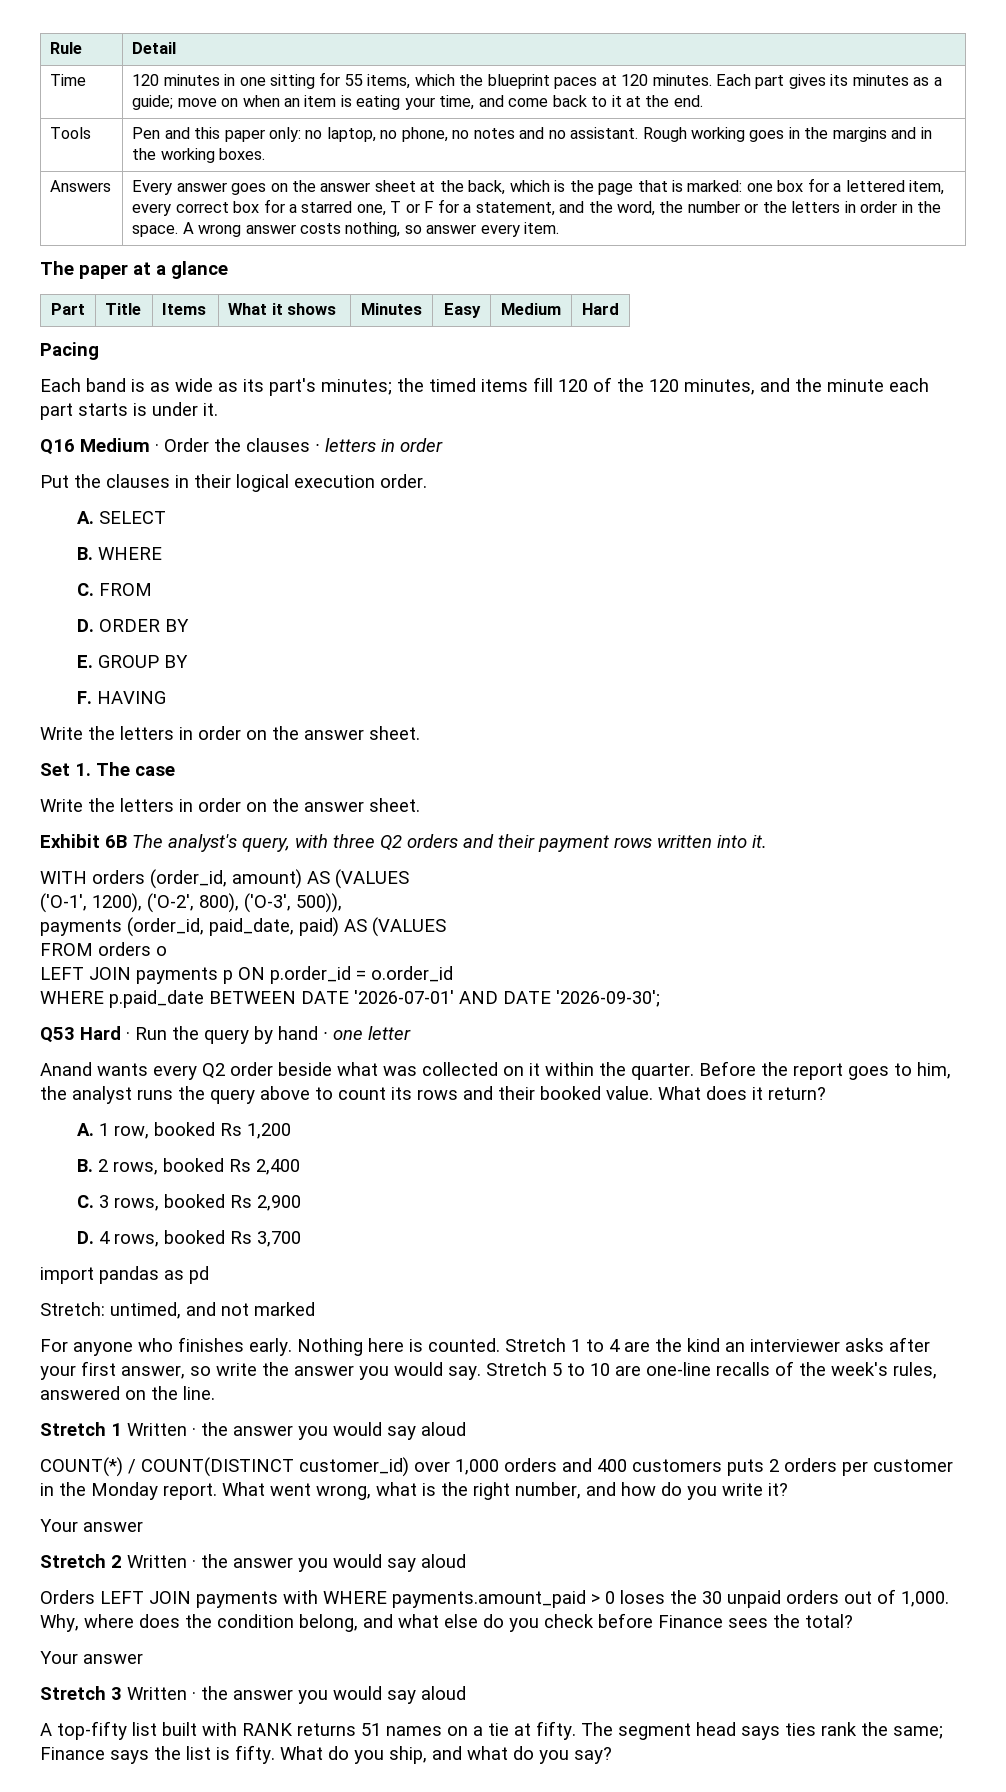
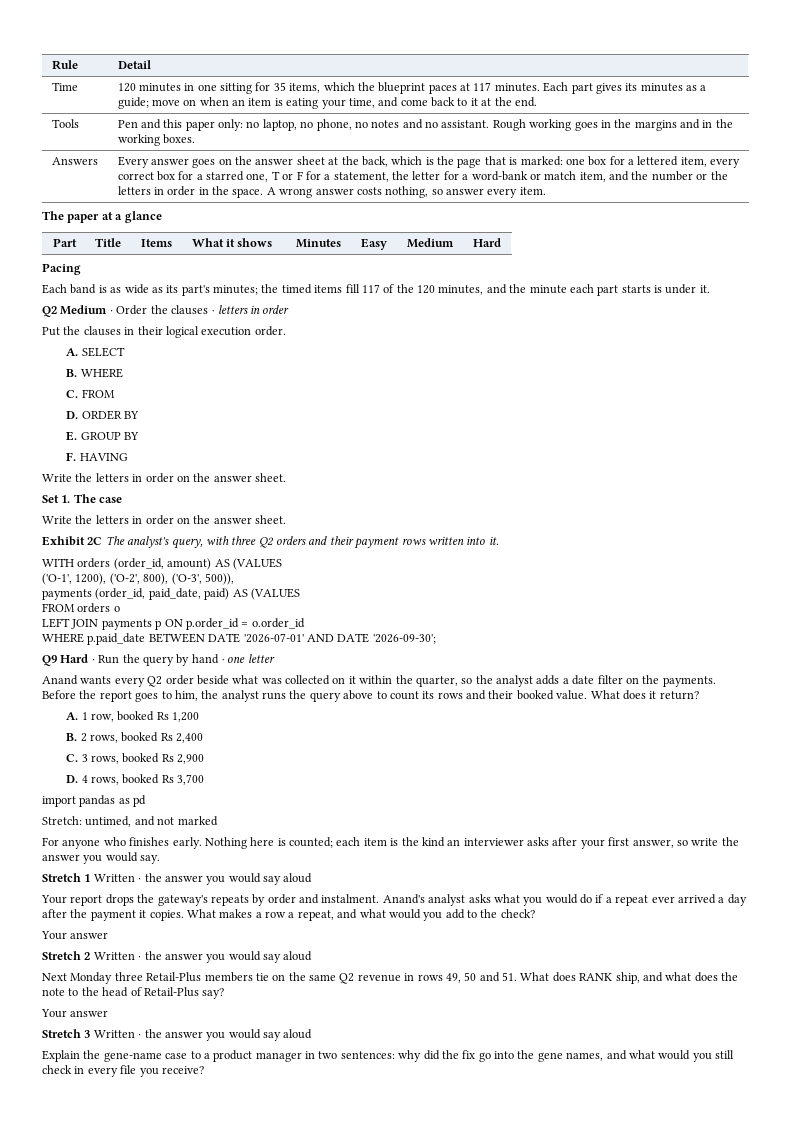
- 120 minutes in one sitting for 55 items, which the blueprint paces at 120 minutes.
+ 120 minutes in one sitting for 35 items, which the blueprint paces at 117 minutes.
- Every answer goes on the answer sheet at the back, which is the page that is marked: one box for a lettered item, every correct box for a starred one, T or F for a statement, and the word, the number or the letters in order in the space.
+ Every answer goes on the answer sheet at the back, which is the page that is marked: one box for a lettered item, every correct box for a starred one, T or F for a statement, the letter for a word-bank or match item, and the number or the letters in order in the space.
- Each band is as wide as its part's minutes; the timed items fill 120 of the 120 minutes, and the minute each part starts is under it.
+ Each band is as wide as its part's minutes; the timed items fill 117 of the 120 minutes, and the minute each part starts is under it.
- Q16 Medium · Order the clauses · letters in order
+ Q2 Medium · Order the clauses · letters in order
- Exhibit 6B The analyst's query, with three Q2 orders and their payment rows written into it.
+ Exhibit 2C The analyst's query, with three Q2 orders and their payment rows written into it.
- Q53 Hard · Run the query by hand · one letter
+ Q9 Hard · Run the query by hand · one letter
- Anand wants every Q2 order beside what was collected on it within the quarter.
+ Anand wants every Q2 order beside what was collected on it within the quarter, so the analyst adds a date filter on the payments.
- Nothing here is counted. Stretch 1 to 4 are the kind an interviewer asks after your first answer, so write the answer you would say. Stretch 5 to 10 are one-line recalls of the week's rules, answered on the line.
+ Nothing here is counted; each item is the kind an interviewer asks after your first answer, so write the answer you would say.
- COUNT(*) / COUNT(DISTINCT customer_id) over 1,000 orders and 400 customers puts 2 orders per customer in the Monday report. What went wrong, what is the right number, and how do you write it?
+ Your report drops the gateway's repeats by order and instalment. Anand's analyst asks what you would do if a repeat ever arrived a day after the payment it copies. What makes a row a repeat, and what would you add to the check?
- Orders LEFT JOIN payments with WHERE payments.amount_paid > 0 loses the 30 unpaid orders out of 1,000. Why, where does the condition belong, and what else do you check before Finance sees the total?
+ Next Monday three Retail-Plus members tie on the same Q2 revenue in rows 49, 50 and 51. What does RANK ship, and what does the note to the head of Retail-Plus say?
- A top-fifty list built with RANK returns 51 names on a tie at fifty. The segment head says ties rank the same; Finance says the list is fifty. What do you ship, and what do you say?
+ Explain the gene-name case to a product manager in two sentences: why did the fix go into the gene names, and what would you still check in every file you receive?

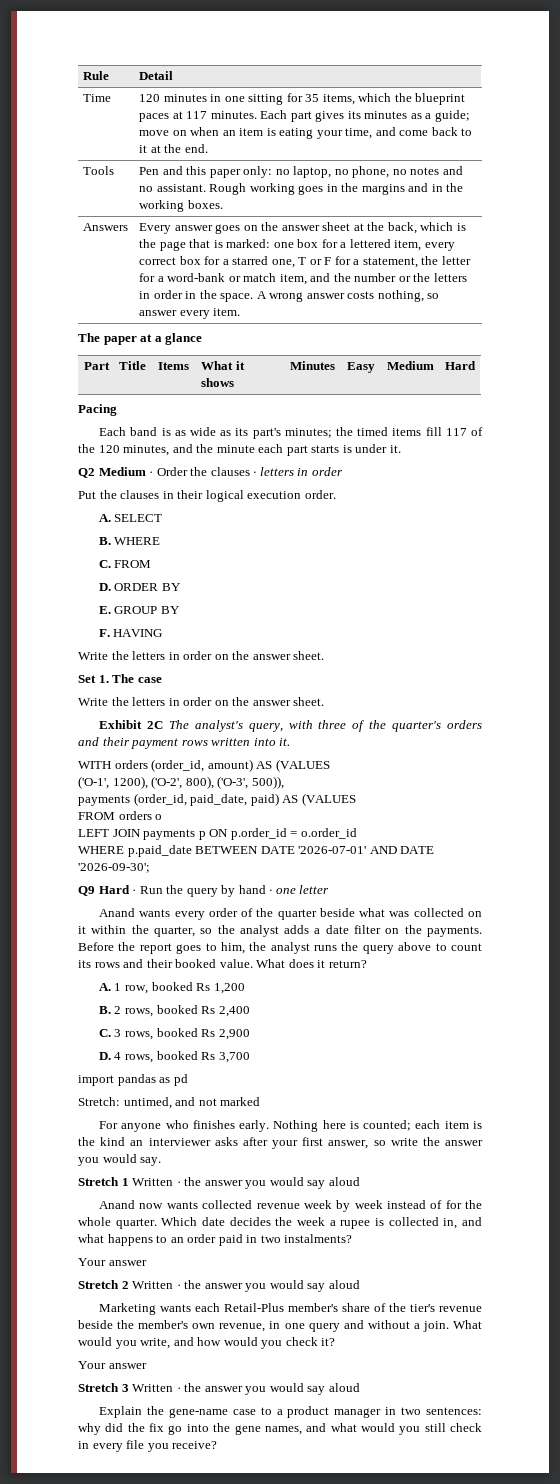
- Exhibit 2C The analyst's query, with three Q2 orders and their payment rows written into it.
+ Exhibit 2C The analyst's query, with three of the quarter's orders and their payment rows written into it.
- Anand wants every Q2 order beside what was collected on it within the quarter, so the analyst adds a date filter on the payments.
+ Anand wants every order of the quarter beside what was collected on it within the quarter, so the analyst adds a date filter on the payments.
- Your report drops the gateway's repeats by order and instalment. Anand's analyst asks what you would do if a repeat ever arrived a day after the payment it copies. What makes a row a repeat, and what would you add to the check?
+ Anand now wants collected revenue week by week instead of for the whole quarter. Which date decides the week a rupee is collected in, and what happens to an order paid in two instalments?
- Next Monday three Retail-Plus members tie on the same Q2 revenue in rows 49, 50 and 51. What does RANK ship, and what does the note to the head of Retail-Plus say?
+ Marketing wants each Retail-Plus member's share of the tier's revenue beside the member's own revenue, in one query and without a join. What would you write, and how would you check it?

